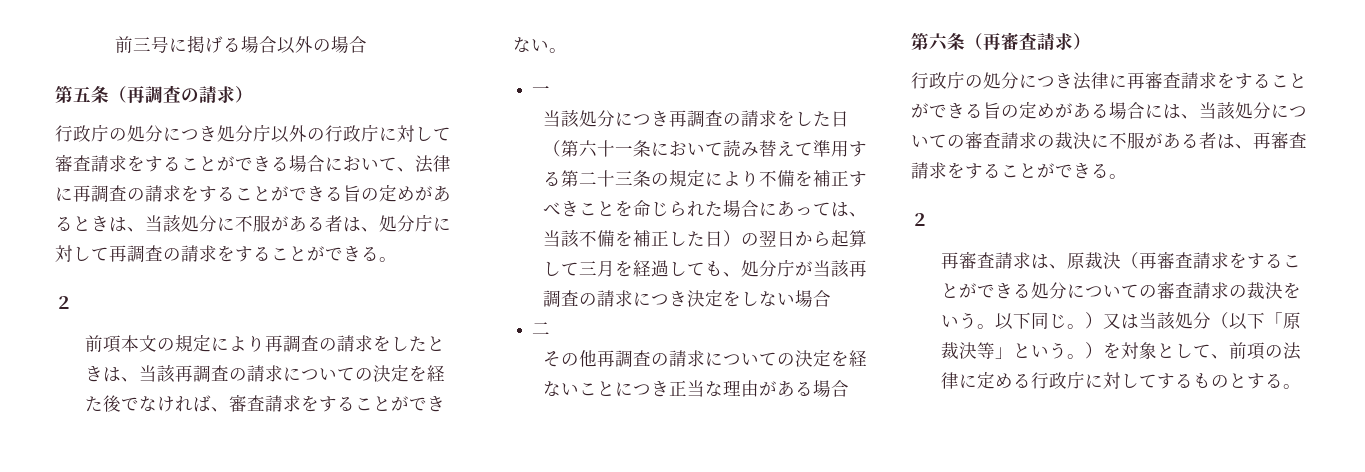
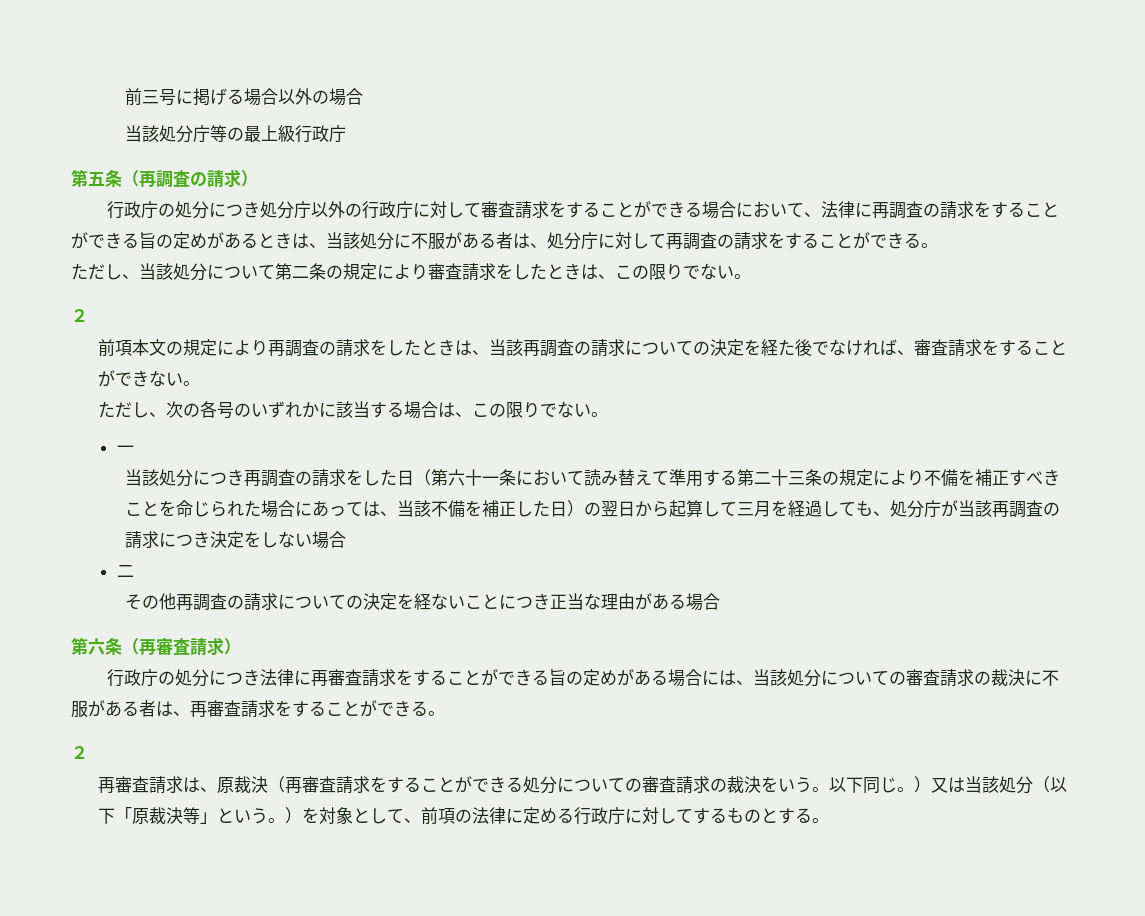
+ 当該処分庁等の最上級行政庁
+ ただし、当該処分について第二条の規定により審査請求をしたときは、この限りでない。
+ ただし、次の各号のいずれかに該当する場合は、この限りでない。

